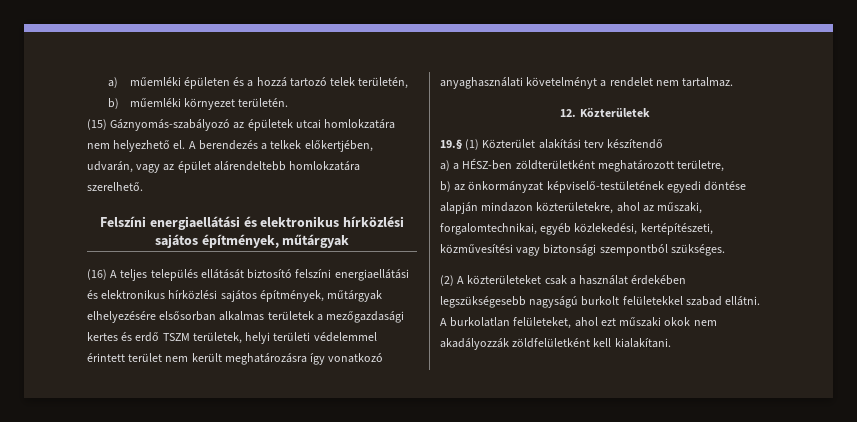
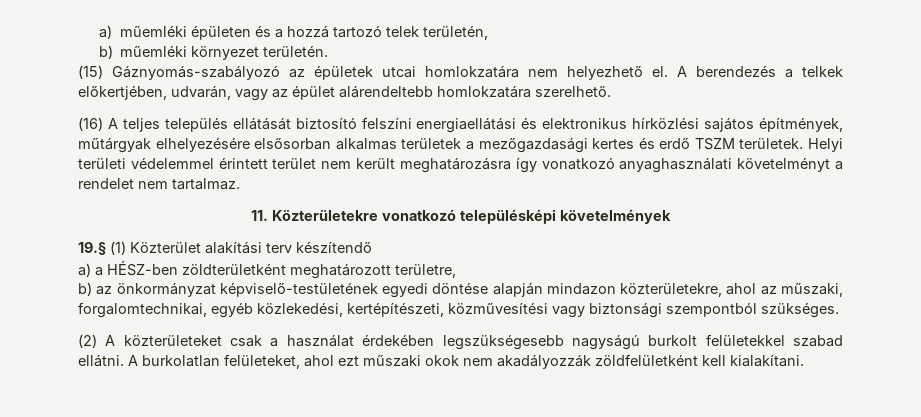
- Felszíni energiaellátási és elektronikus hírközlési sajátos építmények, műtárgyak
- (16) A teljes település ellátását biztosító felszíni energiaellátási és elektronikus hírközlési sajátos építmények, műtárgyak elhelyezésére elsősorban alkalmas területek a mezőgazdasági kertes és erdő TSZM területek, helyi területi védelemmel érintett terület nem került meghatározásra így vonatkozó anyaghasználati követelményt a rendelet nem tartalmaz.
+ (16) A teljes település ellátását biztosító felszíni energiaellátási és elektronikus hírközlési sajátos építmények, műtárgyak elhelyezésére elsősorban alkalmas területek a mezőgazdasági kertes és erdő TSZM területek. Helyi területi védelemmel érintett terület nem került meghatározásra így vonatkozó anyaghasználati követelményt a rendelet nem tartalmaz.
- 12. Közterületek
+ 11. Közterületekre vonatkozó településképi követelmények

